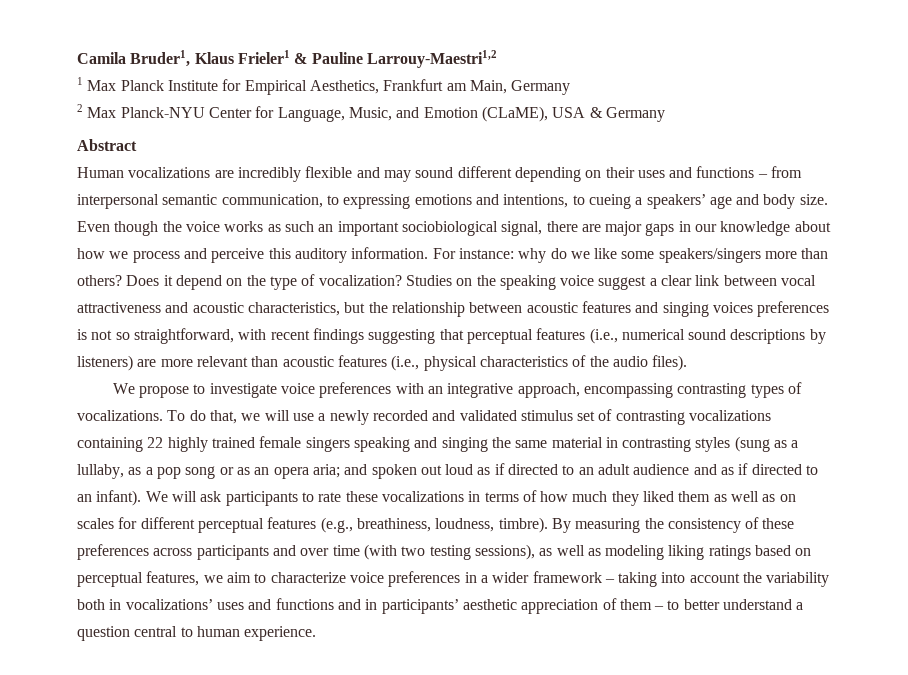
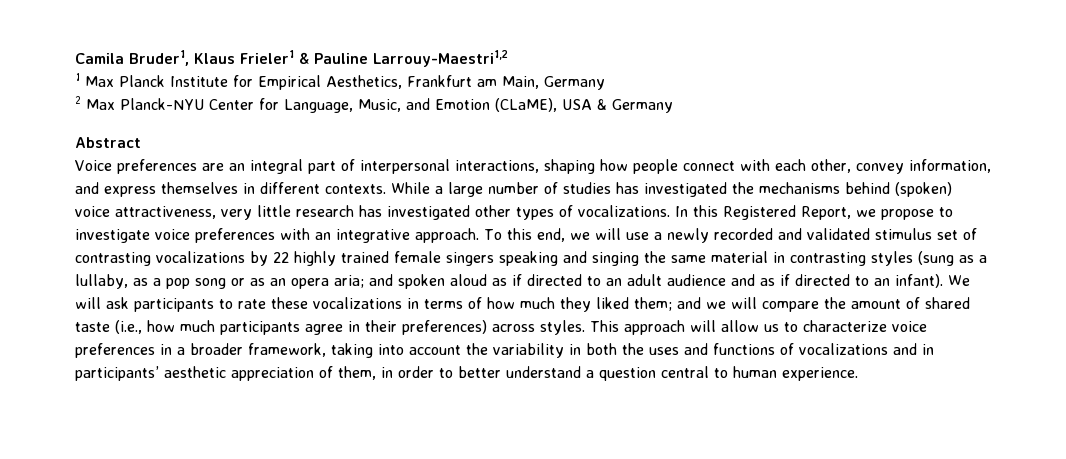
- Human vocalizations are incredibly flexible and may sound different depending on their uses and functions – from interpersonal semantic communication, to expressing emotions and intentions, to cueing a speakers’ age and body size. Even though the voice works as such an important sociobiological signal, there are major gaps in our knowledge about how we process and perceive this auditory information. For instance: why do we like some speakers/singers more than others? Does it depend on the type of vocalization? Studies on the speaking voice suggest a clear link between vocal attractiveness and acoustic characteristics, but the relationship between acoustic features and singing voices preferences is not so straightforward, with recent findings suggesting that perceptual features (i.e., numerical sound descriptions by listeners) are more relevant than acoustic features (i.e., physical characteristics of the audio files).
- We propose to investigate voice preferences with an integrative approach, encompassing contrasting types of vocalizations. To do that, we will use a newly recorded and validated stimulus set of contrasting vocalizations containing 22 highly trained female singers speaking and singing the same material in contrasting styles (sung as a lullaby, as a pop song or as an opera aria;
+ Voice preferences are an integral part of interpersonal interactions, shaping how people connect with each other, convey information, and express themselves in different contexts. While a large number of studies has investigated the mechanisms behind (spoken) voice attractiveness, very little research has investigated other types of vocalizations. In this Registered Report, we propose to investigate voice preferences with an integrative approach. To this end, we will use a newly recorded and validated stimulus set of contrasting vocalizations by 22 highly trained female singers speaking and singing the same material in contrasting styles (sung as a lullaby, as a pop song or as an opera aria;
- and spoken out loud as if directed to an adult audience and as if directed to an infant).
+ and spoken aloud as if directed to an adult audience and as if directed to an infant).
- We will ask participants to rate these vocalizations in terms of how much they liked them as well as on scales for different perceptual features (e.g., breathiness, loudness, timbre). By measuring the consistency of these preferences across participants and over time (with two testing sessions), as well as modeling liking ratings based on perceptual features, we aim to characterize voice preferences in a wider framework – taking into account the variability both in vocalizations’ uses and functions and in participants’ aesthetic appreciation of them – to better understand a question central to human experience.
+ We will ask participants to rate these vocalizations in terms of how much they liked them; and we will compare the amount of shared taste (i.e., how much participants agree in their preferences) across styles. This approach will allow us to characterize voice preferences in a broader framework, taking into account the variability in both the uses and functions of vocalizations and in participants’ aesthetic appreciation of them, in order to better understand a question central to human experience.

